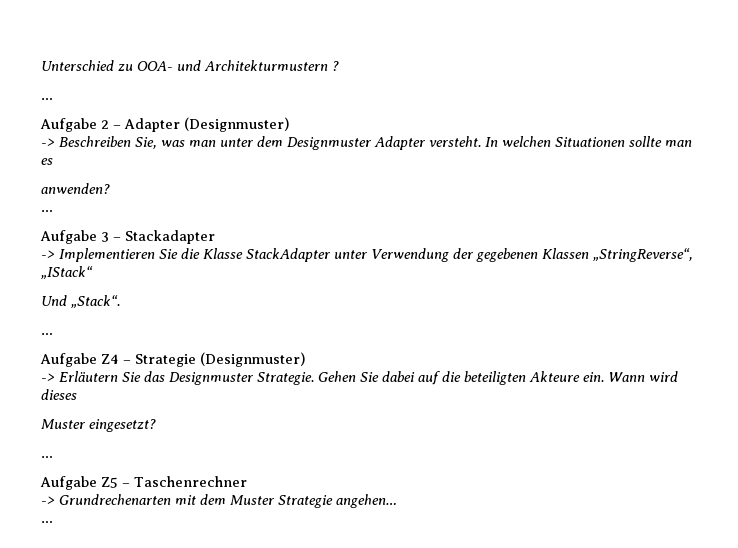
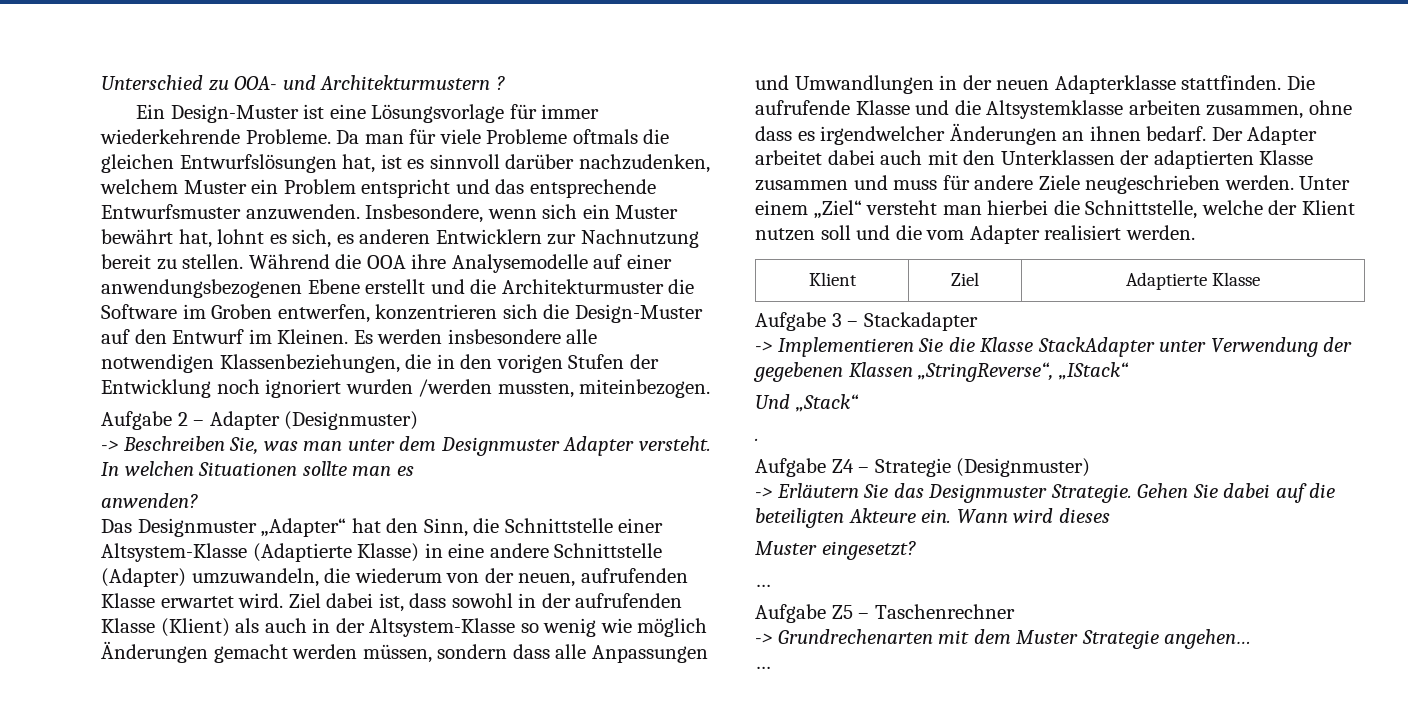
  Unterschied zu OOA- und Architekturmustern ?
- …
+ Ein Design-Muster ist eine Lösungsvorlage für immer wiederkehrende Probleme. Da man für viele Probleme oftmals die gleichen Entwurfslösungen hat, ist es sinnvoll darüber nachzudenken, welchem Muster ein Problem entspricht und das entsprechende Entwurfsmuster anzuwenden. Insbesondere, wenn sich ein Muster bewährt hat, lohnt es sich, es anderen Entwicklern zur Nachnutzung bereit zu stellen. Während die OOA ihre Analysemodelle auf einer anwendungsbezogenen Ebene erstellt und die Architekturmuster die Software im Groben entwerfen, konzentrieren sich die Design-Muster auf den Entwurf im Kleinen. Es werden insbesondere alle notwendigen Klassenbeziehungen, die in den vorigen Stufen der Entwicklung noch ignoriert wurden /werden mussten, miteinbezogen.
  anwenden?
- …
+ Das Designmuster „Adapter“ hat den Sinn, die Schnittstelle einer Altsystem-Klasse (Adaptierte Klasse) in eine andere Schnittstelle (Adapter) umzuwandeln, die wiederum von der neuen, aufrufenden Klasse erwartet wird. Ziel dabei ist, dass sowohl in der aufrufenden Klasse (Klient) als auch in der Altsystem-Klasse so wenig wie möglich Änderungen gemacht werden müssen, sondern dass alle Anpassungen und Umwandlungen in der neuen Adapterklasse stattfinden. Die aufrufende Klasse und die Altsystemklasse arbeiten zusammen, ohne dass es irgendwelcher Änderungen an ihnen bedarf. Der Adapter arbeitet dabei auch mit den Unterklassen der adaptierten Klasse zusammen und muss für andere Ziele neugeschrieben werden. Unter einem „Ziel“ versteht man hierbei die Schnittstelle, welche der Klient nutzen soll und die vom Adapter realisiert werden.
+ Klient | Ziel | Adaptierte Klasse
- Und „Stack“.
- …
+ Und „Stack“
+ .

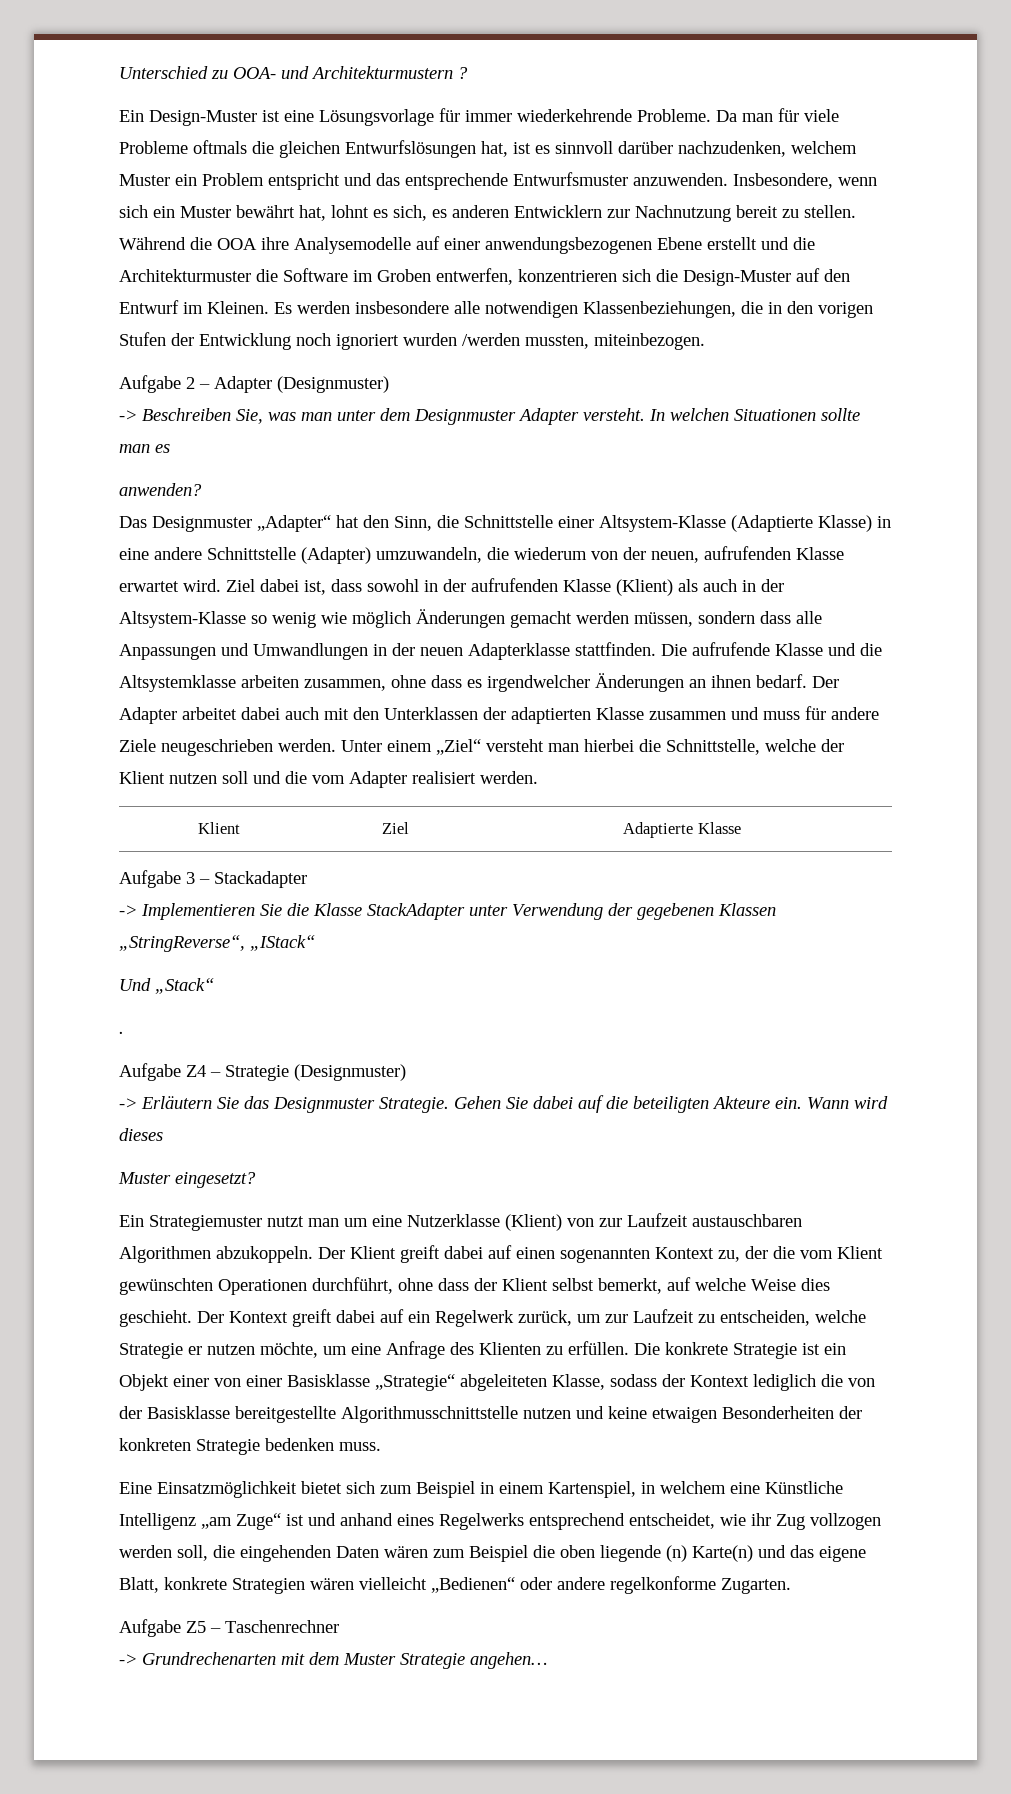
  Muster eingesetzt?
- …
+ Ein Strategiemuster nutzt man um eine Nutzerklasse (Klient) von zur Laufzeit austauschbaren Algorithmen abzukoppeln. Der Klient greift dabei auf einen sogenannten Kontext zu, der die vom Klient gewünschten Operationen durchführt, ohne dass der Klient selbst bemerkt, auf welche Weise dies geschieht. Der Kontext greift dabei auf ein Regelwerk zurück, um zur Laufzeit zu entscheiden, welche Strategie er nutzen möchte, um eine Anfrage des Klienten zu erfüllen. Die konkrete Strategie ist ein Objekt einer von einer Basisklasse „Strategie“ abgeleiteten Klasse, sodass der Kontext lediglich die von der Basisklasse bereitgestellte Algorithmusschnittstelle nutzen und keine etwaigen Besonderheiten der konkreten Strategie bedenken muss.
+ Eine Einsatzmöglichkeit bietet sich zum Beispiel in einem Kartenspiel, in welchem eine Künstliche Intelligenz „am Zuge“ ist und anhand eines Regelwerks entsprechend entscheidet, wie ihr Zug vollzogen werden soll, die eingehenden Daten wären zum Beispiel die oben liegende (n) Karte(n) und das eigene Blatt, konkrete Strategien wären vielleicht „Bedienen“ oder andere regelkonforme Zugarten.
  -> Grundrechenarten mit dem Muster Strategie angehen…
- …

